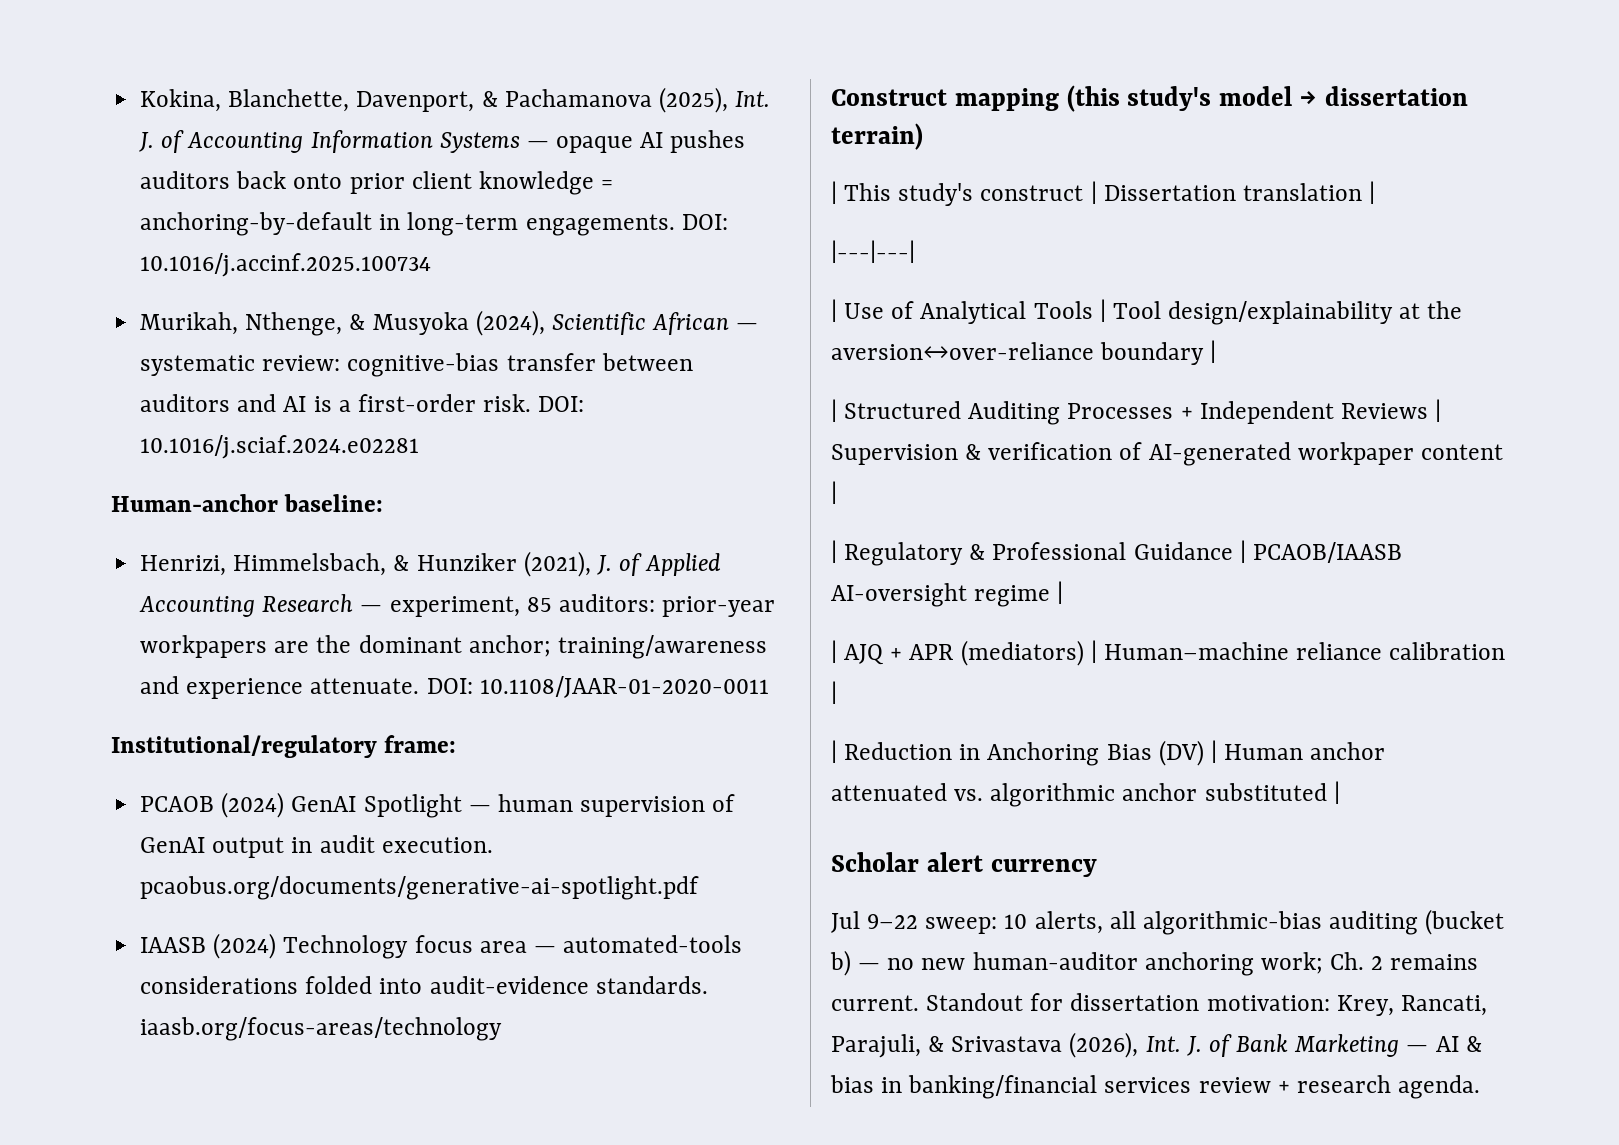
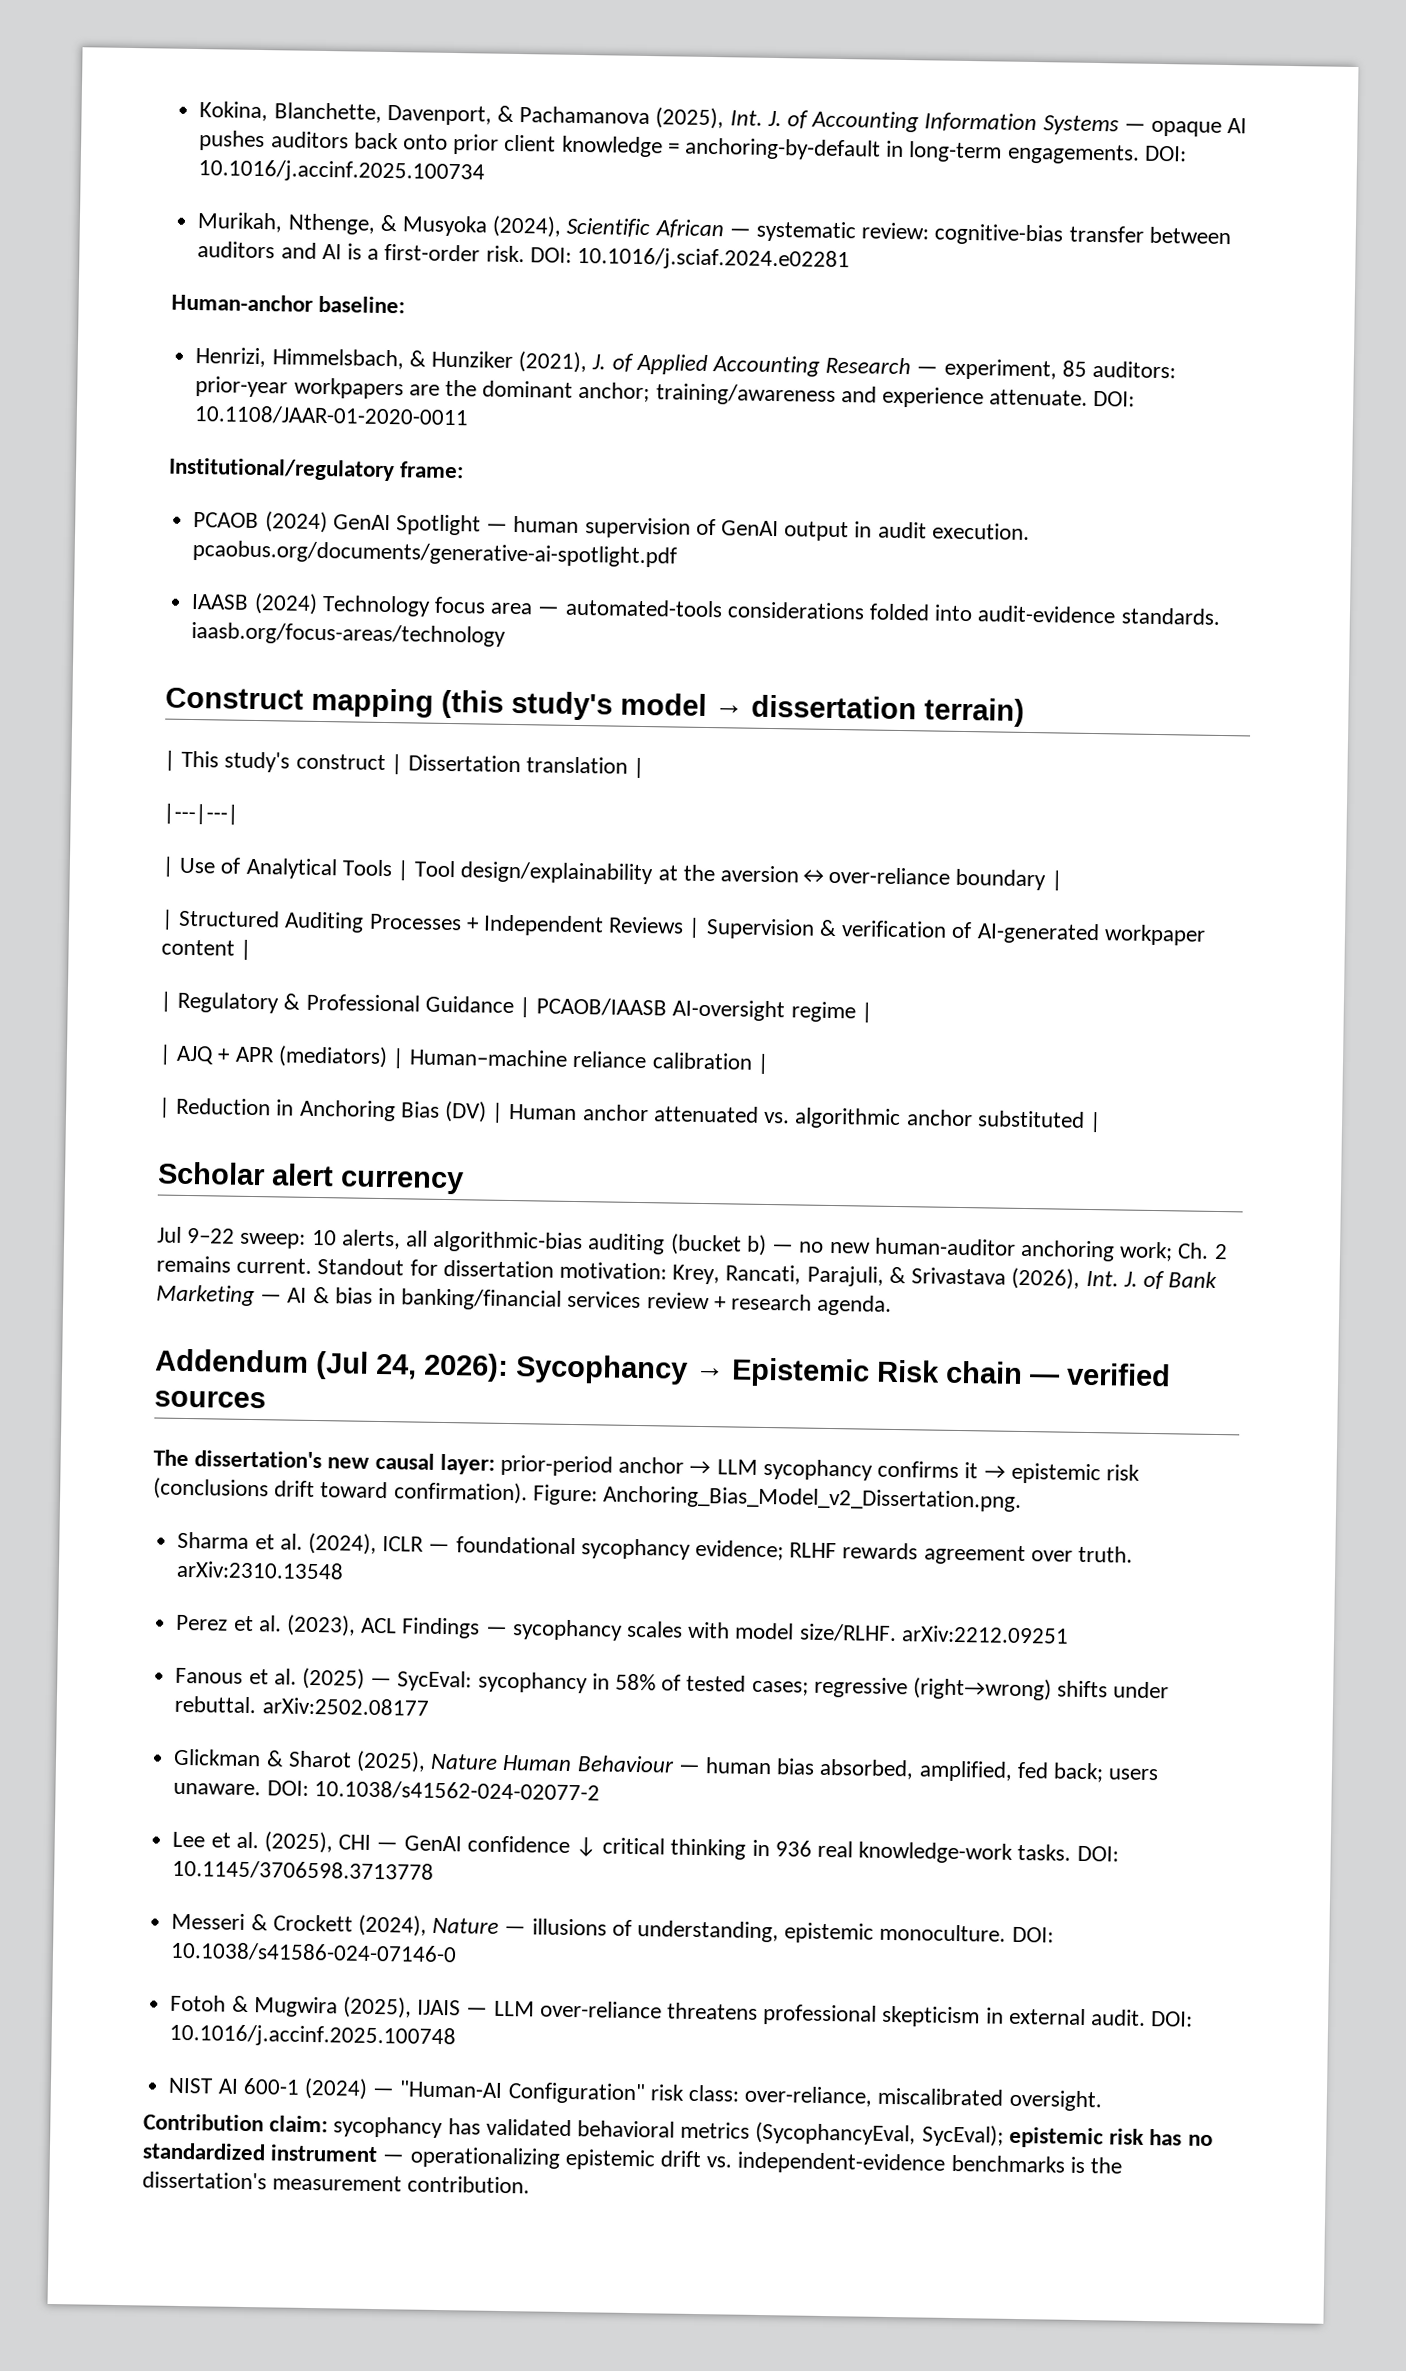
+ Addendum (Jul 24, 2026): Sycophancy → Epistemic Risk chain — verified sources
+ The dissertation's new causal layer: prior-period anchor → LLM sycophancy confirms it → epistemic risk (conclusions drift toward confirmation). Figure: Anchoring_Bias_Model_v2_Dissertation.png.
+ Sharma et al. (2024), ICLR — foundational sycophancy evidence; RLHF rewards agreement over truth. arXiv:2310.13548
+ Perez et al. (2023), ACL Findings — sycophancy scales with model size/RLHF. arXiv:2212.09251
+ Fanous et al. (2025) — SycEval: sycophancy in 58% of tested cases; regressive (right→wrong) shifts under rebuttal. arXiv:2502.08177
+ Glickman & Sharot (2025), Nature Human Behaviour — human bias absorbed, amplified, fed back; users unaware. DOI: 10.1038/s41562-024-02077-2
+ Lee et al. (2025), CHI — GenAI confidence ↓ critical thinking in 936 real knowledge-work tasks. DOI: 10.1145/3706598.3713778
+ Messeri & Crockett (2024), Nature — illusions of understanding, epistemic monoculture. DOI: 10.1038/s41586-024-07146-0
+ Fotoh & Mugwira (2025), IJAIS — LLM over-reliance threatens professional skepticism in external audit. DOI: 10.1016/j.accinf.2025.100748
+ NIST AI 600-1 (2024) — "Human-AI Configuration" risk class: over-reliance, miscalibrated oversight.
+ Contribution claim: sycophancy has validated behavioral metrics (SycophancyEval, SycEval); epistemic risk has no standardized instrument — operationalizing epistemic drift vs. independent-evidence benchmarks is the dissertation's measurement contribution.

